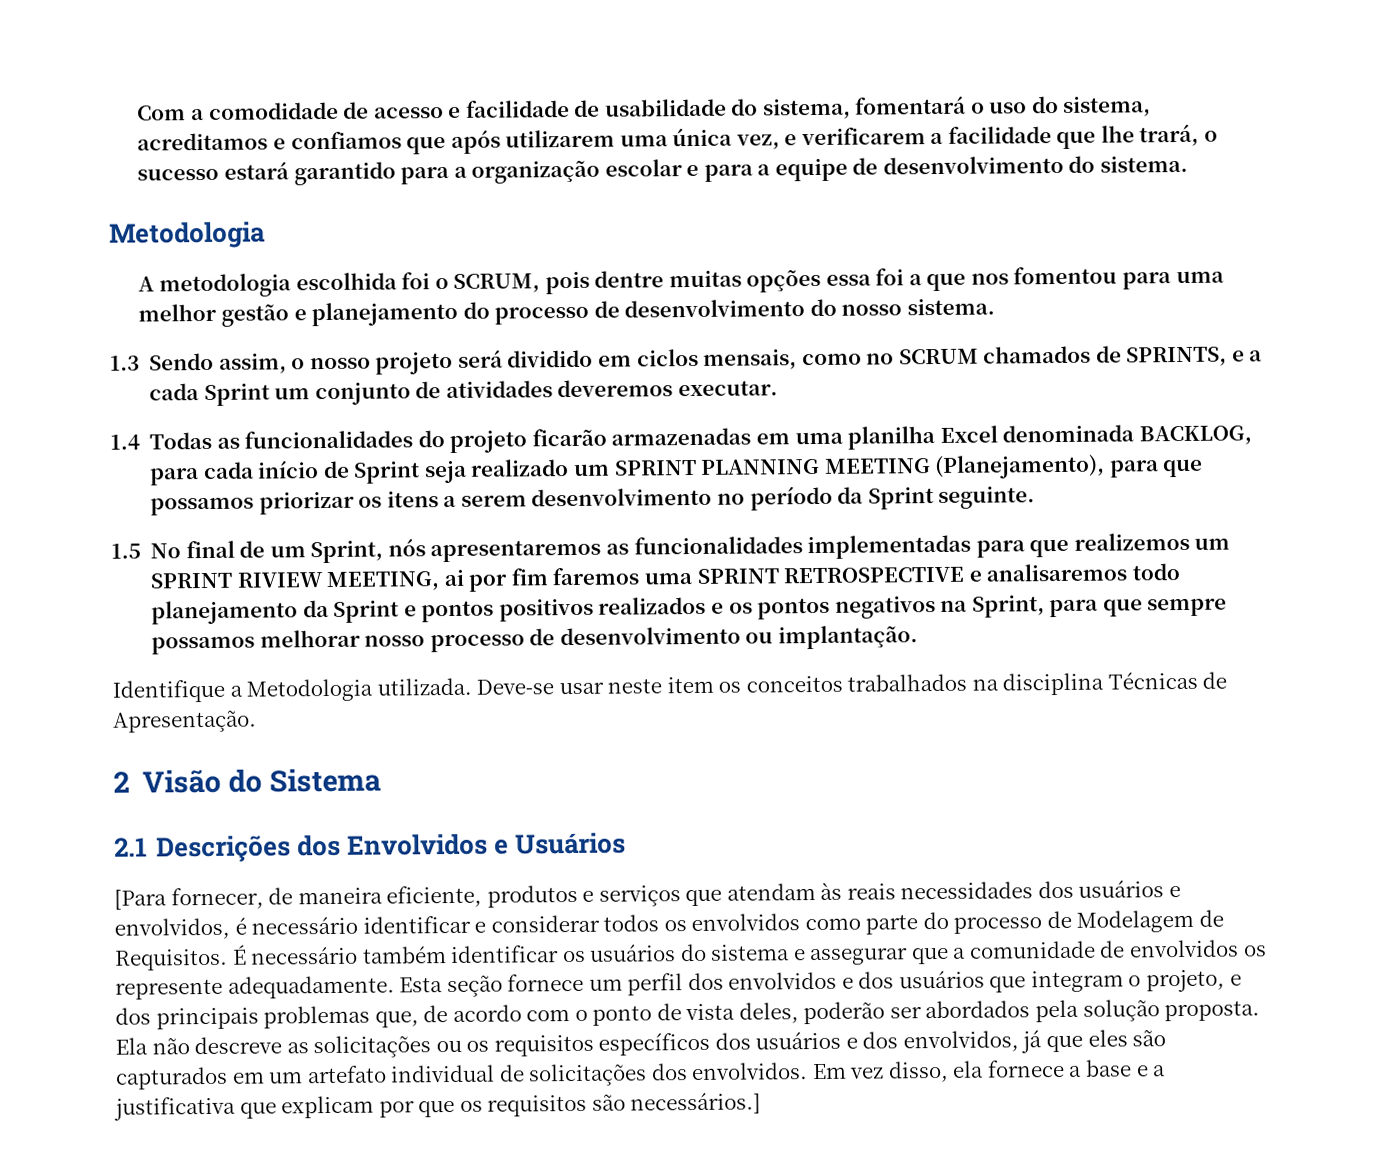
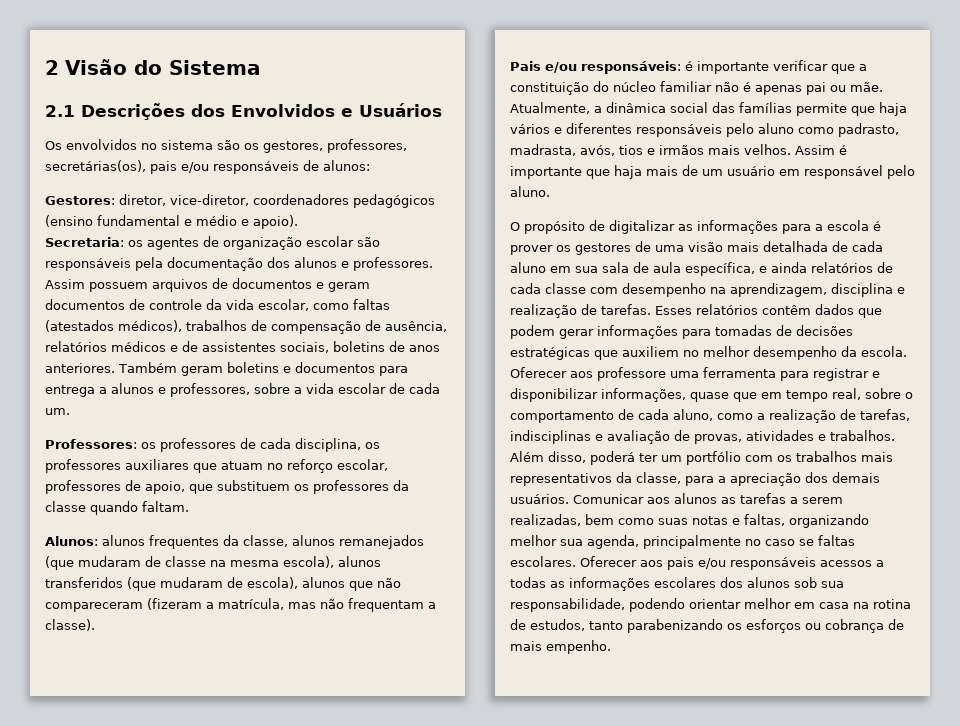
- Com a comodidade de acesso e facilidade de usabilidade do sistema, fomentará o uso do sistema, acreditamos e confiamos que após utilizarem uma única vez, e verificarem a facilidade que lhe trará, o sucesso estará garantido para a organização escolar e para a equipe de desenvolvimento do sistema.
- Metodologia
- A metodologia escolhida foi o SCRUM, pois dentre muitas opções essa foi a que nos fomentou para uma melhor gestão e planejamento do processo de desenvolvimento do nosso sistema.
- 1.3 Sendo assim, o nosso projeto será dividido em ciclos mensais, como no SCRUM chamados de SPRINTS, e a cada Sprint um conjunto de atividades deveremos executar.
- 1.4 Todas as funcionalidades do projeto ficarão armazenadas em uma planilha Excel denominada BACKLOG, para cada início de Sprint seja realizado um SPRINT PLANNING MEETING (Planejamento), para que possamos priorizar os itens a serem desenvolvimento no período da Sprint seguinte.
- 1.5 No final de um Sprint, nós apresentaremos as funcionalidades implementadas para que realizemos um SPRINT RIVIEW MEETING, ai por fim faremos uma SPRINT RETROSPECTIVE e analisaremos todo planejamento da Sprint e pontos positivos realizados e os pontos negativos na Sprint, para que sempre possamos melhorar nosso processo de desenvolvimento ou implantação.
- Identifique a Metodologia utilizada. Deve-se usar neste item os conceitos trabalhados na disciplina Técnicas de Apresentação.
- [Para fornecer, de maneira eficiente, produtos e serviços que atendam às reais necessidades dos usuários e envolvidos, é necessário identificar e considerar todos os envolvidos como parte do processo de Modelagem de Requisitos. É necessário também identificar os usuários do sistema e assegurar que a comunidade de envolvidos os represente adequadamente. Esta seção fornece um perfil dos envolvidos e dos usuários que integram o projeto, e dos principais problemas que, de acordo com o ponto de vista deles, poderão ser abordados pela solução proposta. Ela não descreve as solicitações ou os requisitos específicos dos usuários e dos envolvidos, já que eles são capturados em um artefato individual de solicitações dos envolvidos. Em vez disso, ela fornece a base e a justificativa que explicam por que os requisitos são necessários.]
+ Os envolvidos no sistema são os gestores, professores, secretárias(os), pais e/ou responsáveis de alunos:
+ Gestores: diretor, vice-diretor, coordenadores pedagógicos (ensino fundamental e médio e apoio).
+ Secretaria: os agentes de organização escolar são responsáveis pela documentação dos alunos e professores. Assim possuem arquivos de documentos e geram documentos de controle da vida escolar, como faltas (atestados médicos), trabalhos de compensação de ausência, relatórios médicos e de assistentes sociais, boletins de anos anteriores. Também geram boletins e documentos para entrega a alunos e professores, sobre a vida escolar de cada um.
+ Professores: os professores de cada disciplina, os professores auxiliares que atuam no reforço escolar, professores de apoio, que substituem os professores da classe quando faltam.
+ Alunos: alunos frequentes da classe, alunos remanejados (que mudaram de classe na mesma escola), alunos transferidos (que mudaram de escola), alunos que não compareceram (fizeram a matrícula, mas não frequentam a classe).
+ Pais e/ou responsáveis: é importante verificar que a constituição do núcleo familiar não é apenas pai ou mãe. Atualmente, a dinâmica social das famílias permite que haja vários e diferentes responsáveis pelo aluno como padrasto, madrasta, avós, tios e irmãos mais velhos. Assim é importante que haja mais de um usuário em responsável pelo aluno.
+ O propósito de digitalizar as informações para a escola é prover os gestores de uma visão mais detalhada de cada aluno em sua sala de aula específica, e ainda relatórios de cada classe com desempenho na aprendizagem, disciplina e realização de tarefas. Esses relatórios contêm dados que podem gerar informações para tomadas de decisões estratégicas que auxiliem no melhor desempenho da escola. Oferecer aos professore uma ferramenta para registrar e disponibilizar informações, quase que em tempo real, sobre o comportamento de cada aluno, como a realização de tarefas, indisciplinas e avaliação de provas, atividades e trabalhos. Além disso, poderá ter um portfólio com os trabalhos mais representativos da classe, para a apreciação dos demais usuários. Comunicar aos alunos as tarefas a serem realizadas, bem como suas notas e faltas, organizando melhor sua agenda, principalmente no caso se faltas escolares. Oferecer aos pais e/ou responsáveis acessos a todas as informações escolares dos alunos sob sua responsabilidade, podendo orientar melhor em casa na rotina de estudos, tanto parabenizando os esforços ou cobrança de mais empenho.

